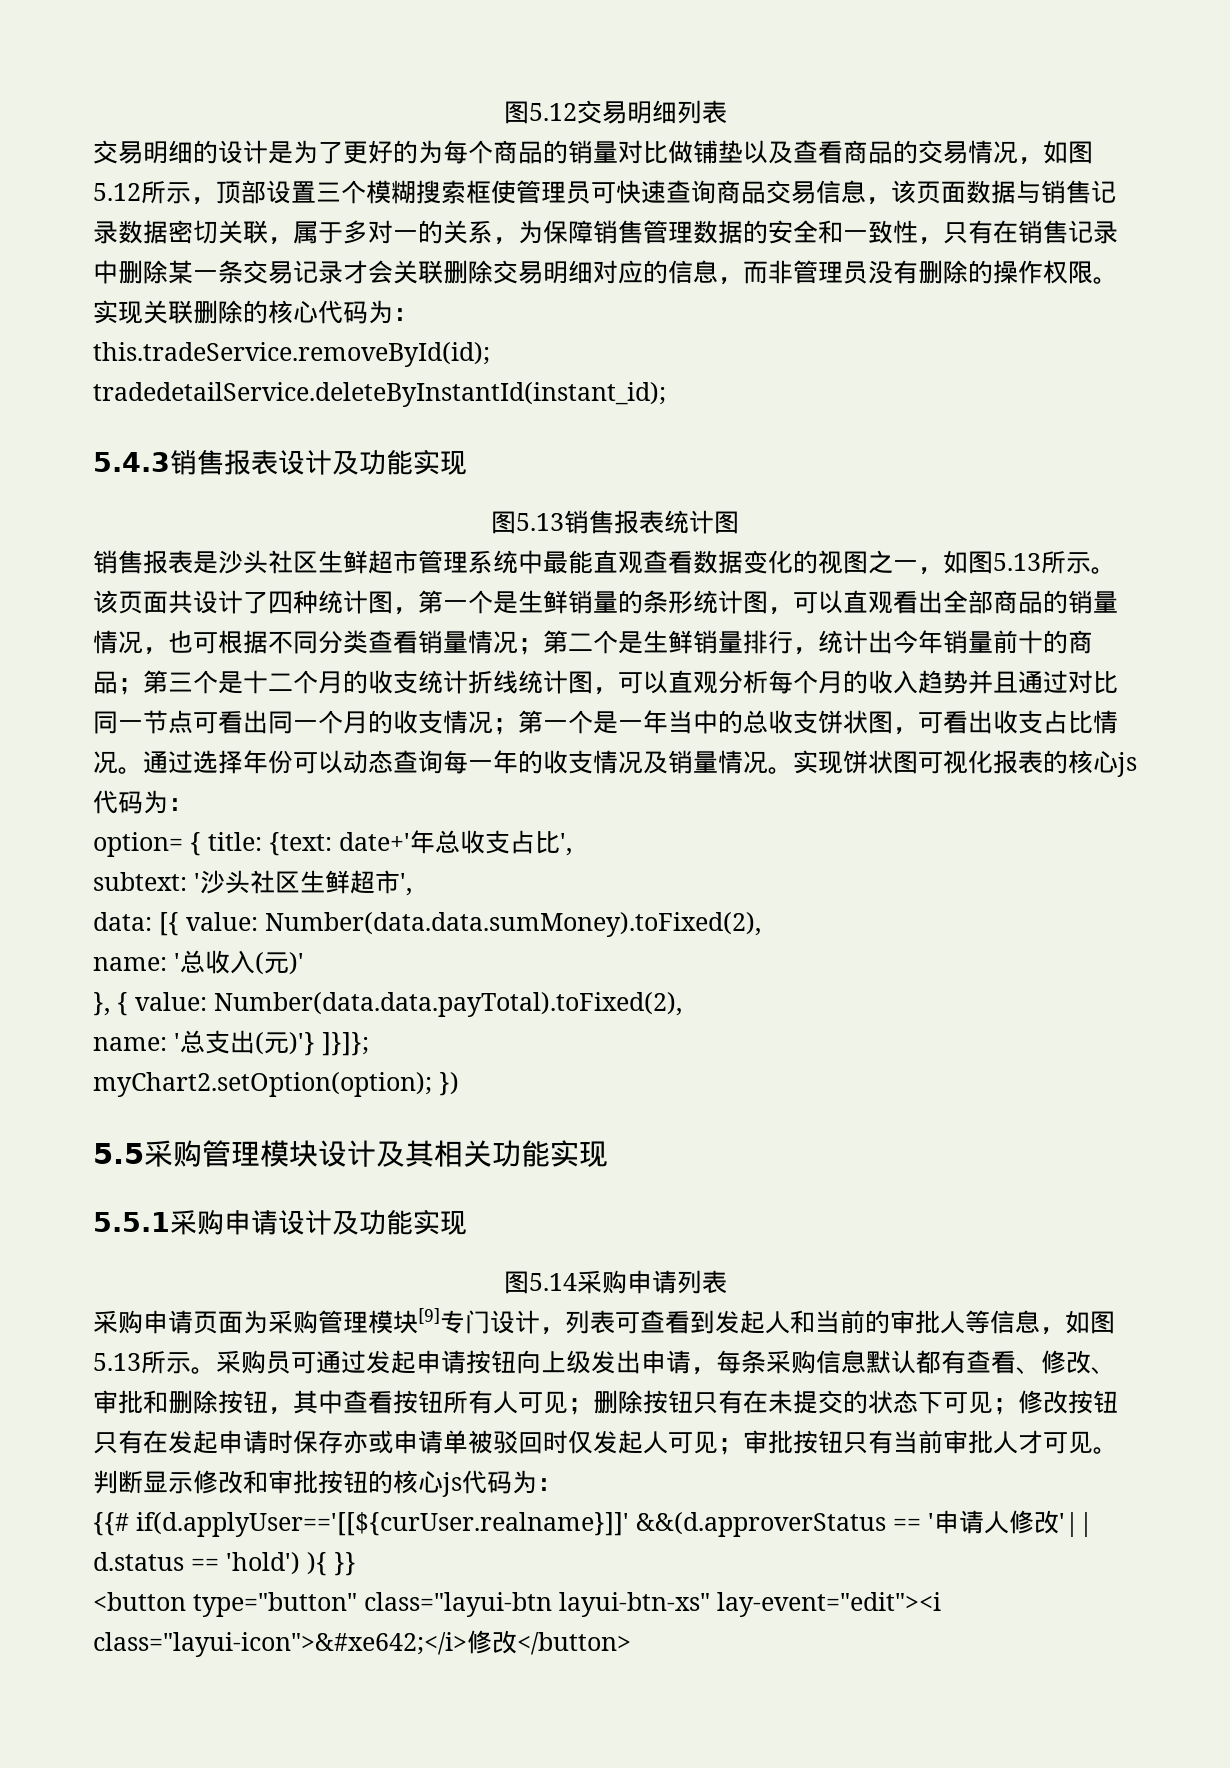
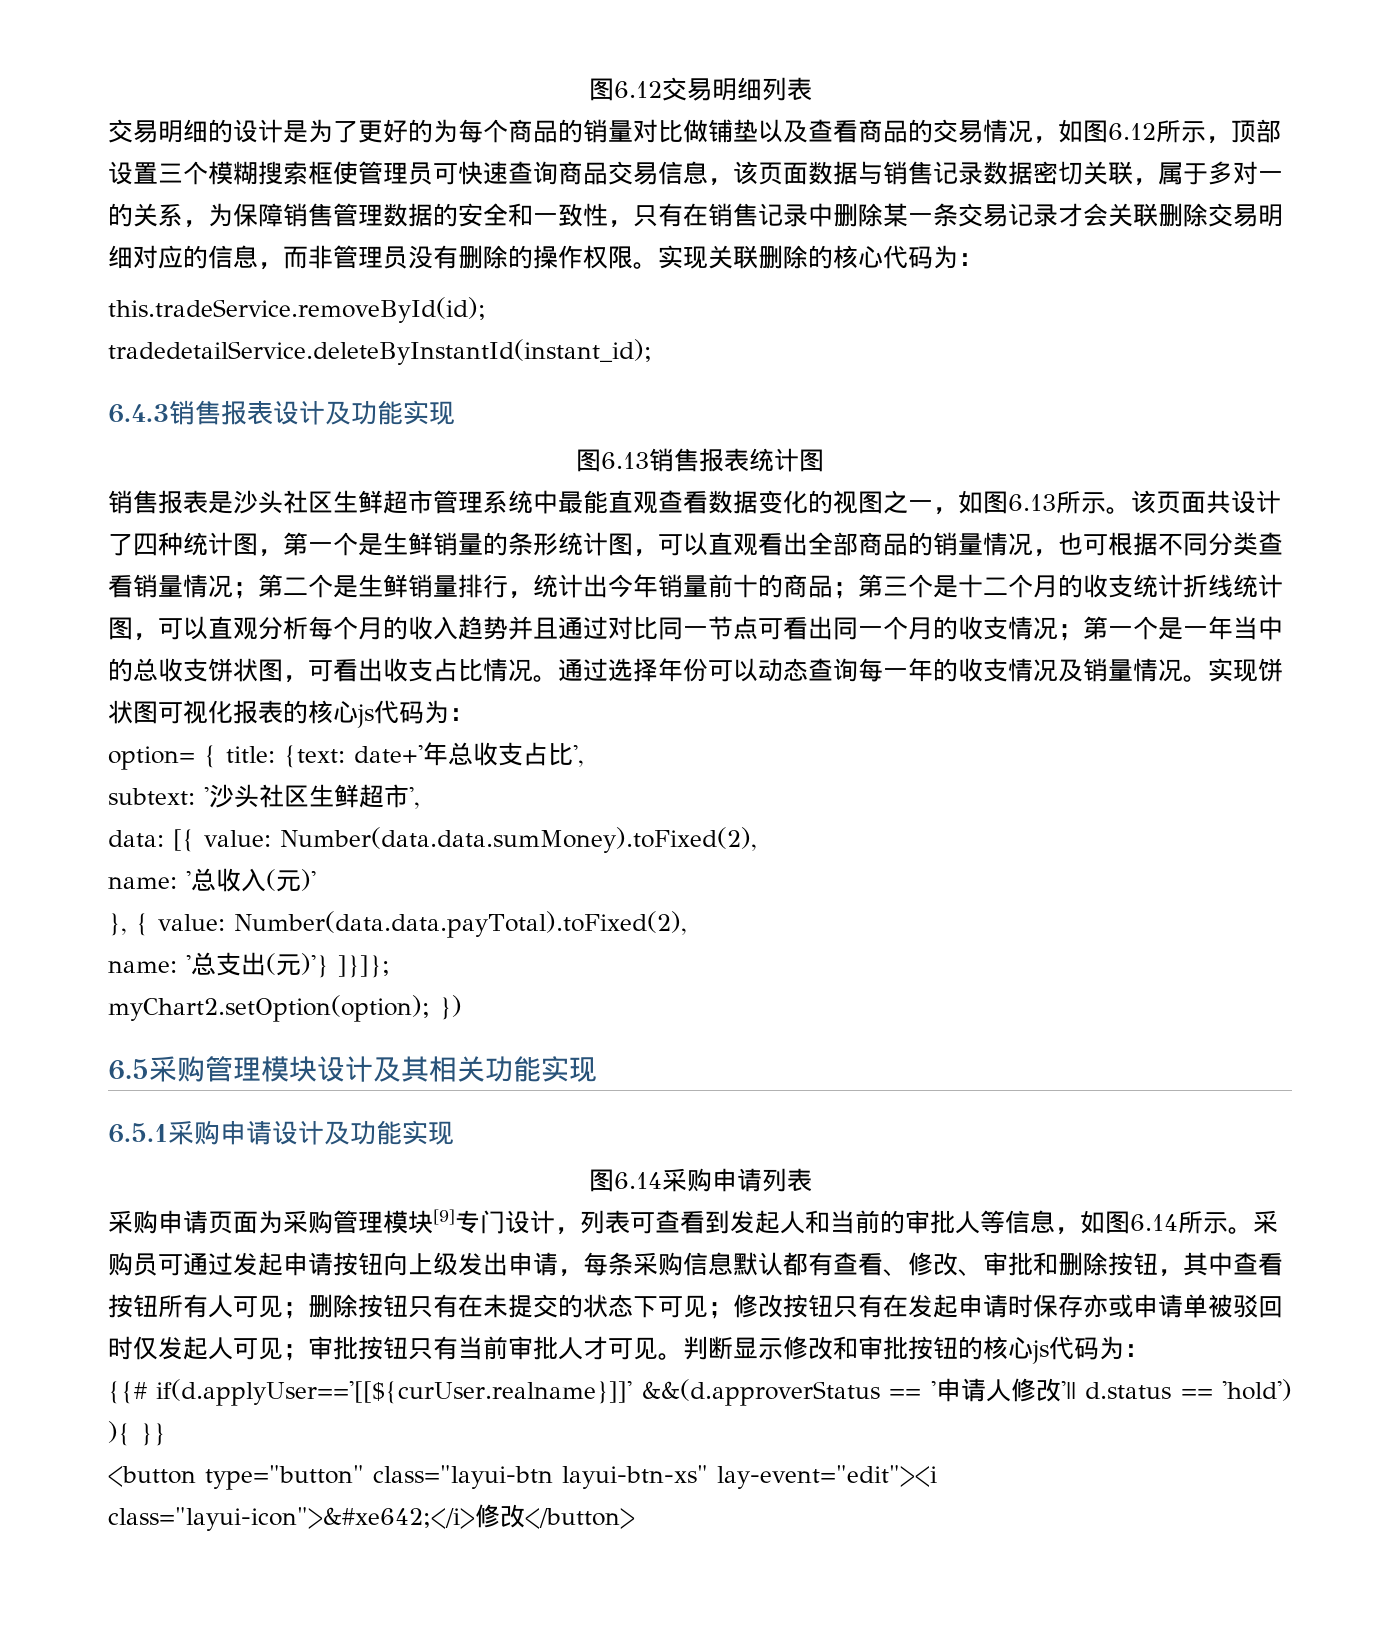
- 图5.12交易明细列表
+ 图6.12交易明细列表
- 交易明细的设计是为了更好的为每个商品的销量对比做铺垫以及查看商品的交易情况，如图5.12所示，顶部设置三个模糊搜索框使管理员可快速查询商品交易信息，该页面数据与销售记录数据密切关联，属于多对一的关系，为保障销售管理数据的安全和一致性，只有在销售记录中删除某一条交易记录才会关联删除交易明细对应的信息，而非管理员没有删除的操作权限。
+ 交易明细的设计是为了更好的为每个商品的销量对比做铺垫以及查看商品的交易情况，如图6.12所示，顶部设置三个模糊搜索框使管理员可快速查询商品交易信息，该页面数据与销售记录数据密切关联，属于多对一的关系，为保障销售管理数据的安全和一致性，只有在销售记录中删除某一条交易记录才会关联删除交易明细对应的信息，而非管理员没有删除的操作权限。
- 5.4.3销售报表设计及功能实现
+ 6.4.3销售报表设计及功能实现
- 图5.13销售报表统计图
+ 图6.13销售报表统计图
- 销售报表是沙头社区生鲜超市管理系统中最能直观查看数据变化的视图之一，如图5.13所示。
+ 销售报表是沙头社区生鲜超市管理系统中最能直观查看数据变化的视图之一，如图6.13所示。
- 5.5采购管理模块设计及其相关功能实现
+ 6.5采购管理模块设计及其相关功能实现
- 5.5.1采购申请设计及功能实现
+ 6.5.1采购申请设计及功能实现
- 图5.14采购申请列表
+ 图6.14采购申请列表
- 采购申请页面为采购管理模块[9]专门设计，列表可查看到发起人和当前的审批人等信息，如图5.13所示。
+ 采购申请页面为采购管理模块[9]专门设计，列表可查看到发起人和当前的审批人等信息，如图6.14所示。

